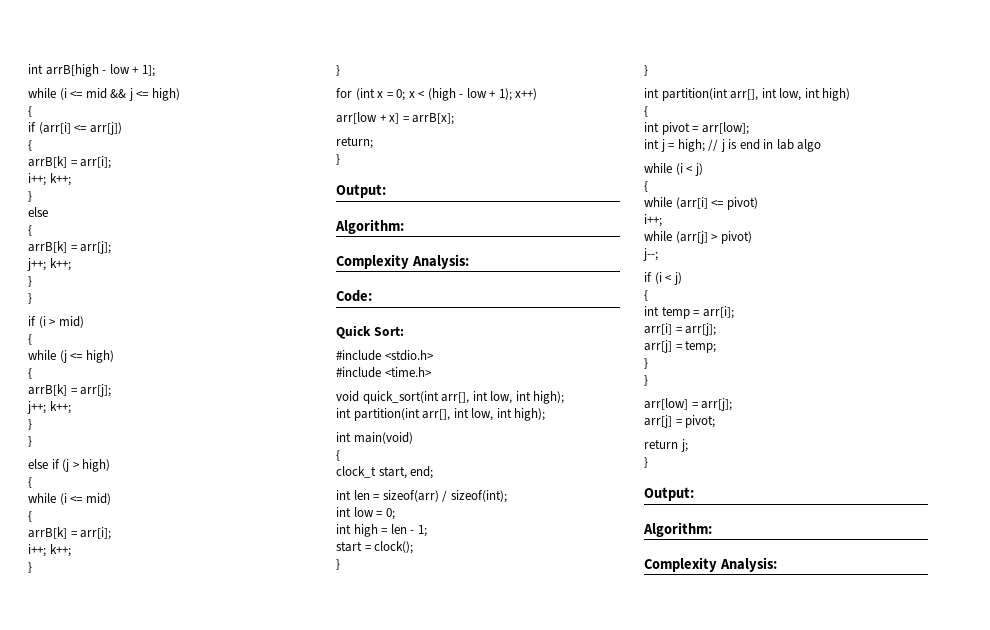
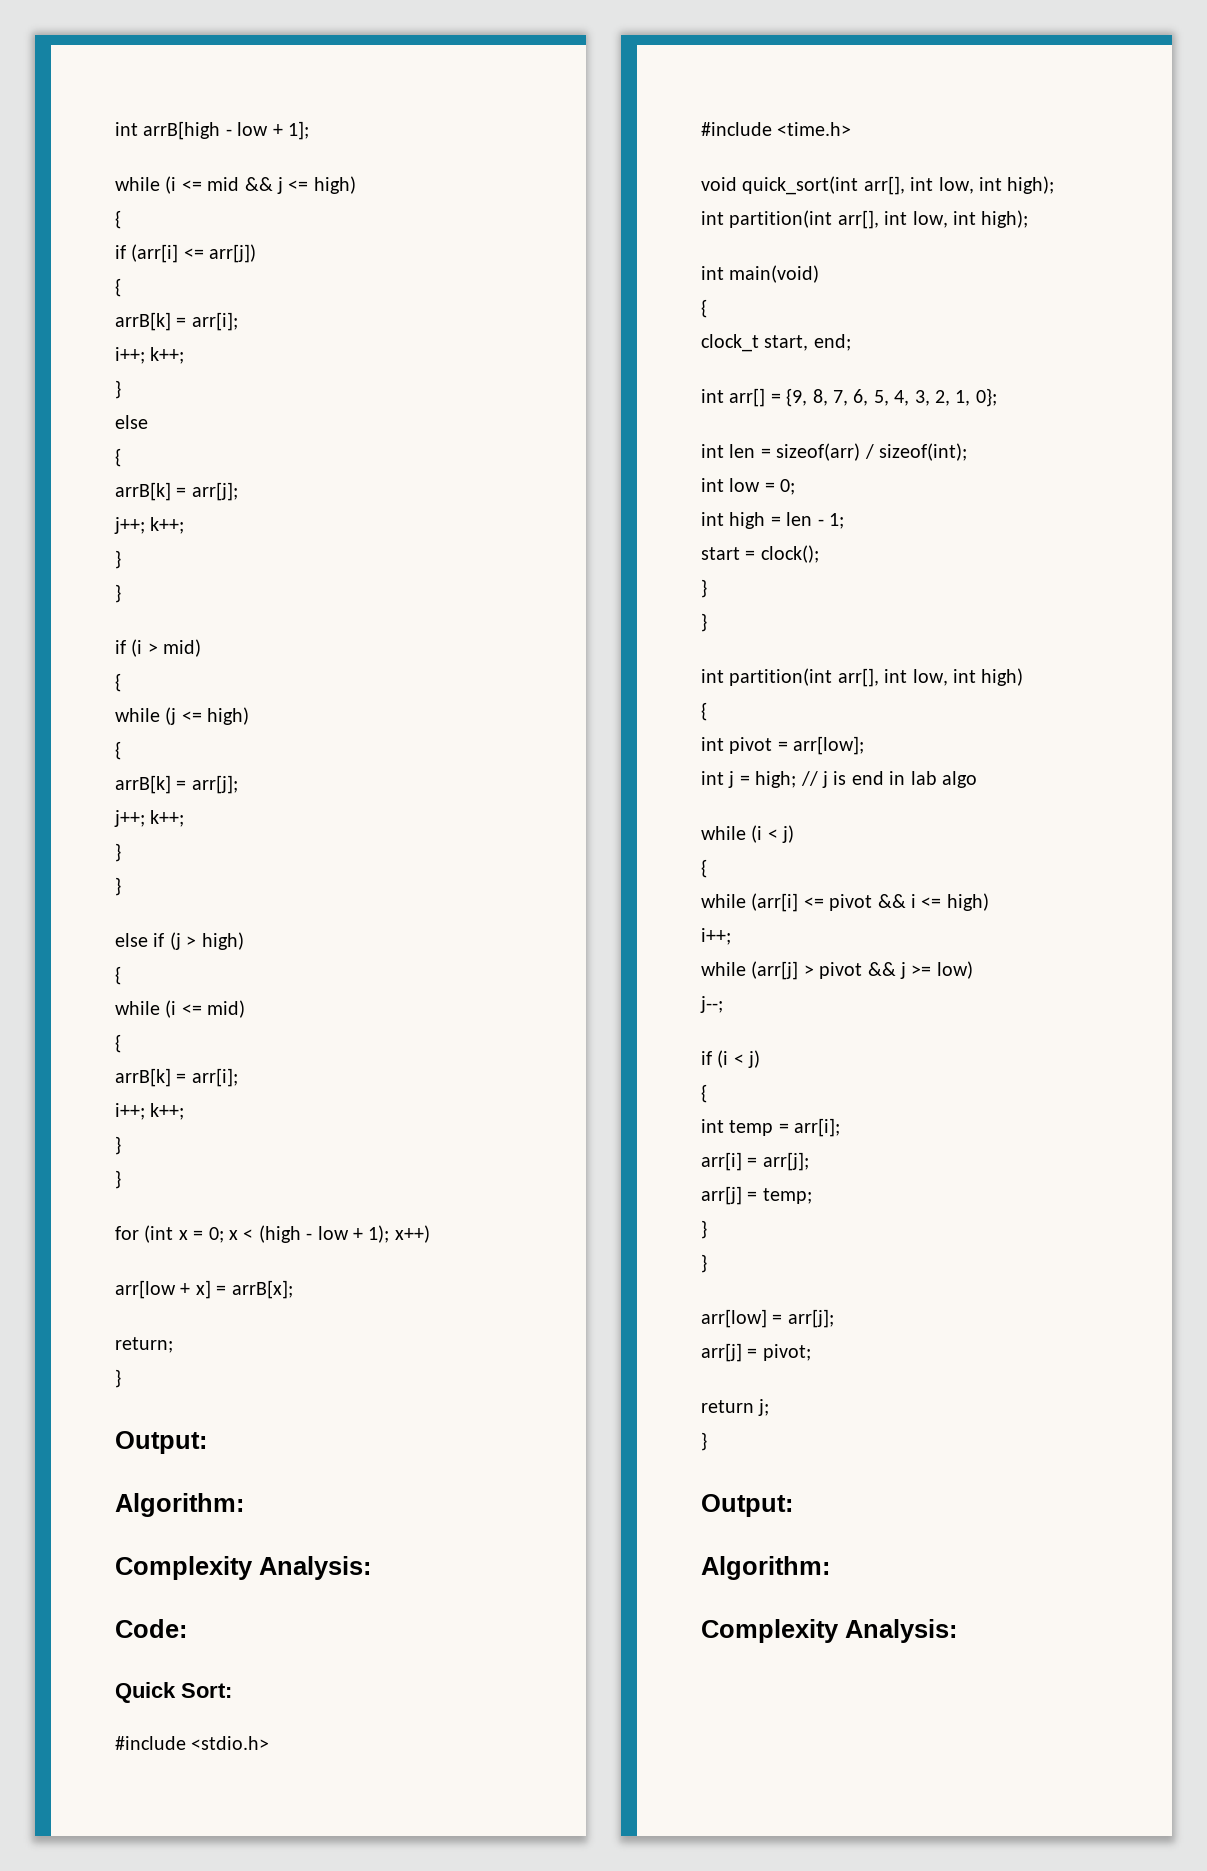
+ int arr[] = {9, 8, 7, 6, 5, 4, 3, 2, 1, 0};
- while (arr[i] <= pivot)
+ while (arr[i] <= pivot && i <= high)
- while (arr[j] > pivot)
+ while (arr[j] > pivot && j >= low)

